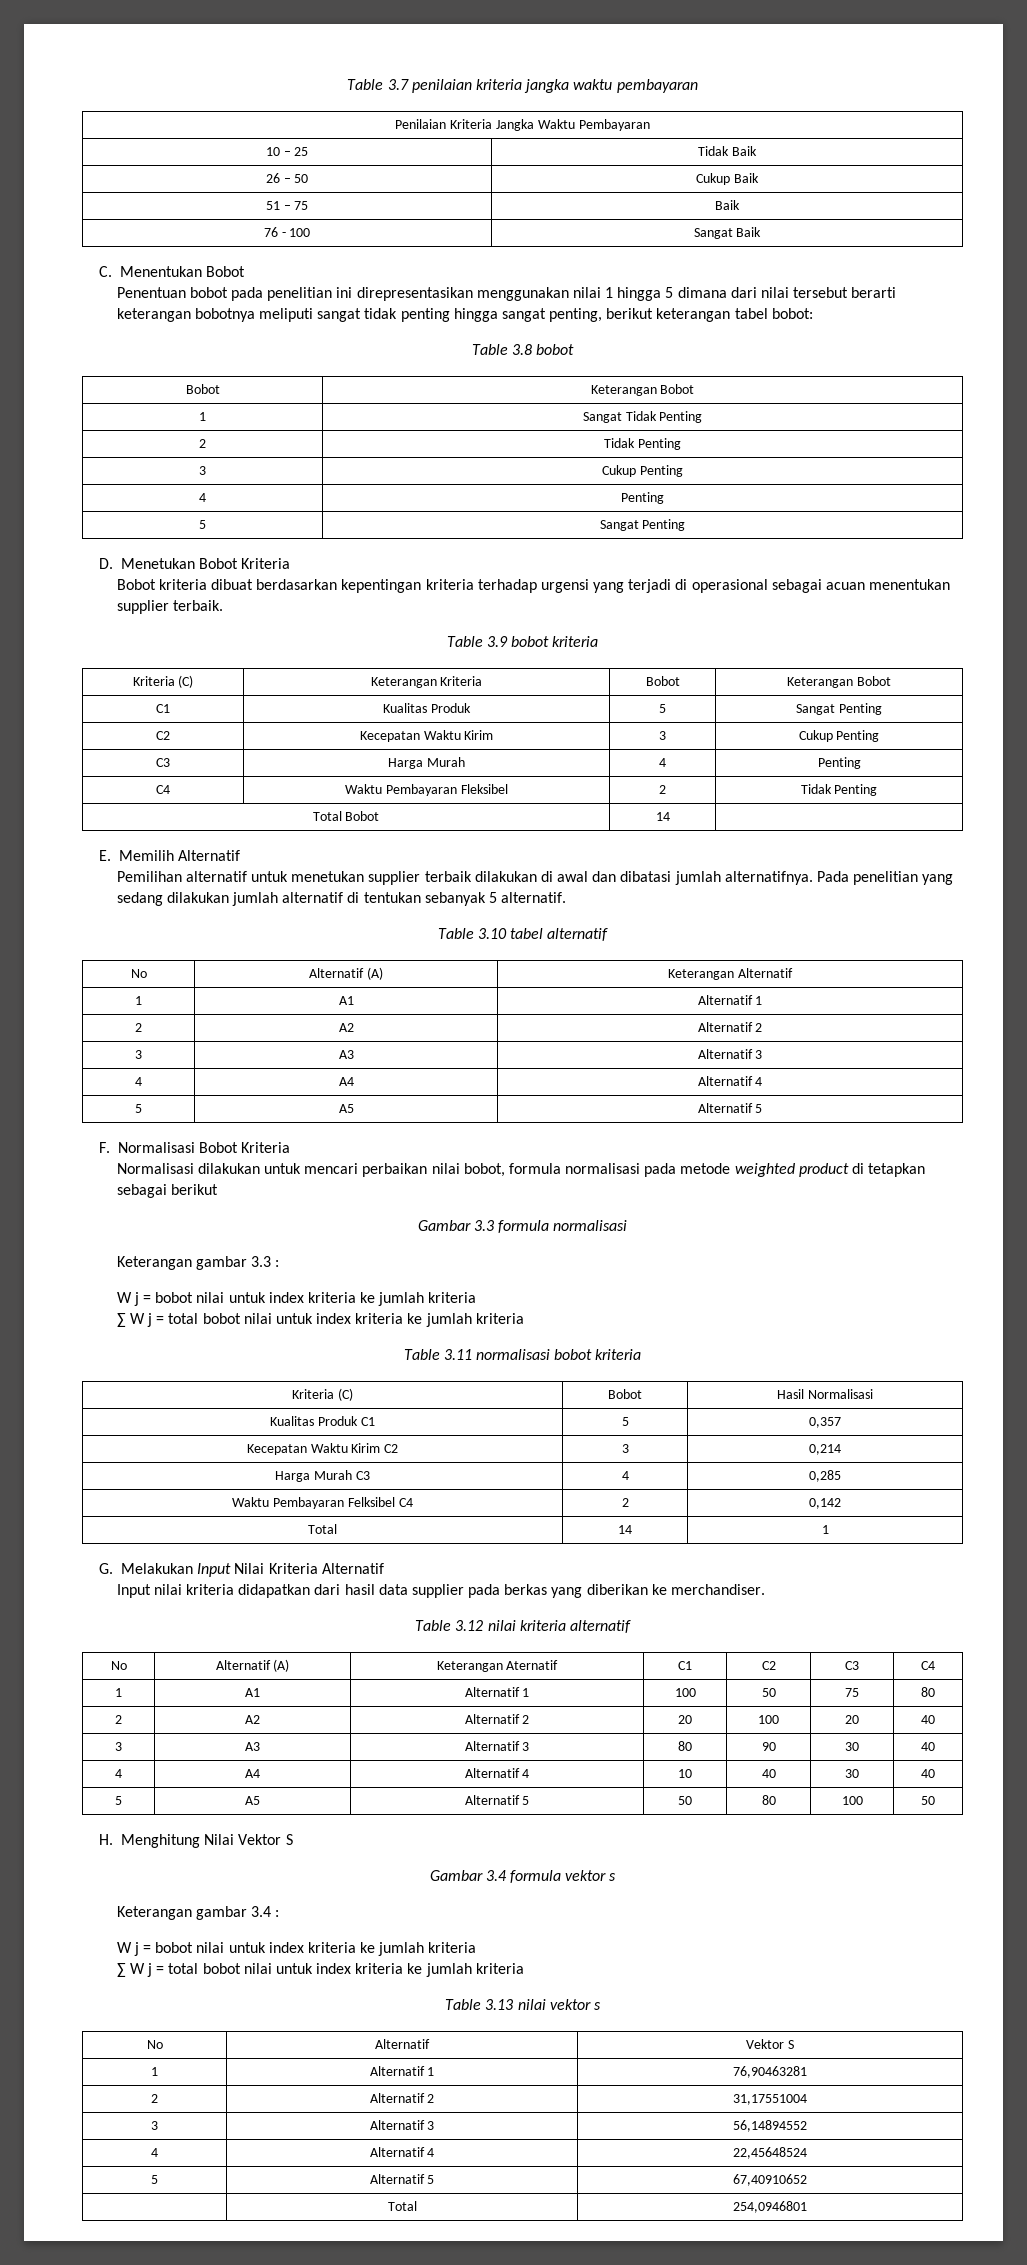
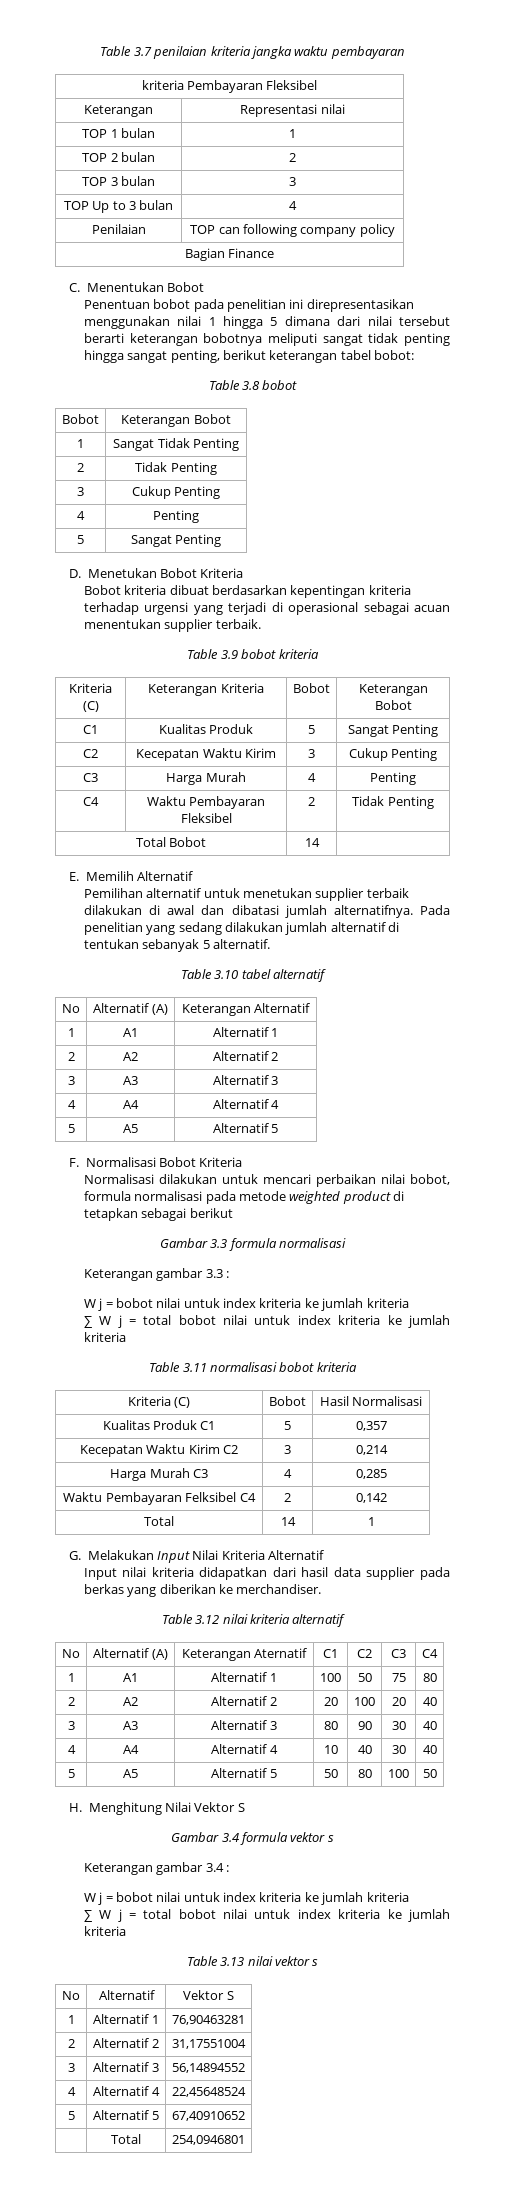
- Penilaian Kriteria Jangka Waktu Pembayaran
- 10 – 25 | Tidak Baik
- 26 – 50 | Cukup Baik
- 51 – 75 | Baik
- 76 - 100 | Sangat Baik
+ kriteria Pembayaran Fleksibel
+ Keterangan | Representasi nilai
+ TOP 1 bulan | 1
+ TOP 2 bulan | 2
+ TOP 3 bulan | 3
+ TOP Up to 3 bulan | 4
+ Penilaian | TOP can following company policy
+ Bagian Finance

